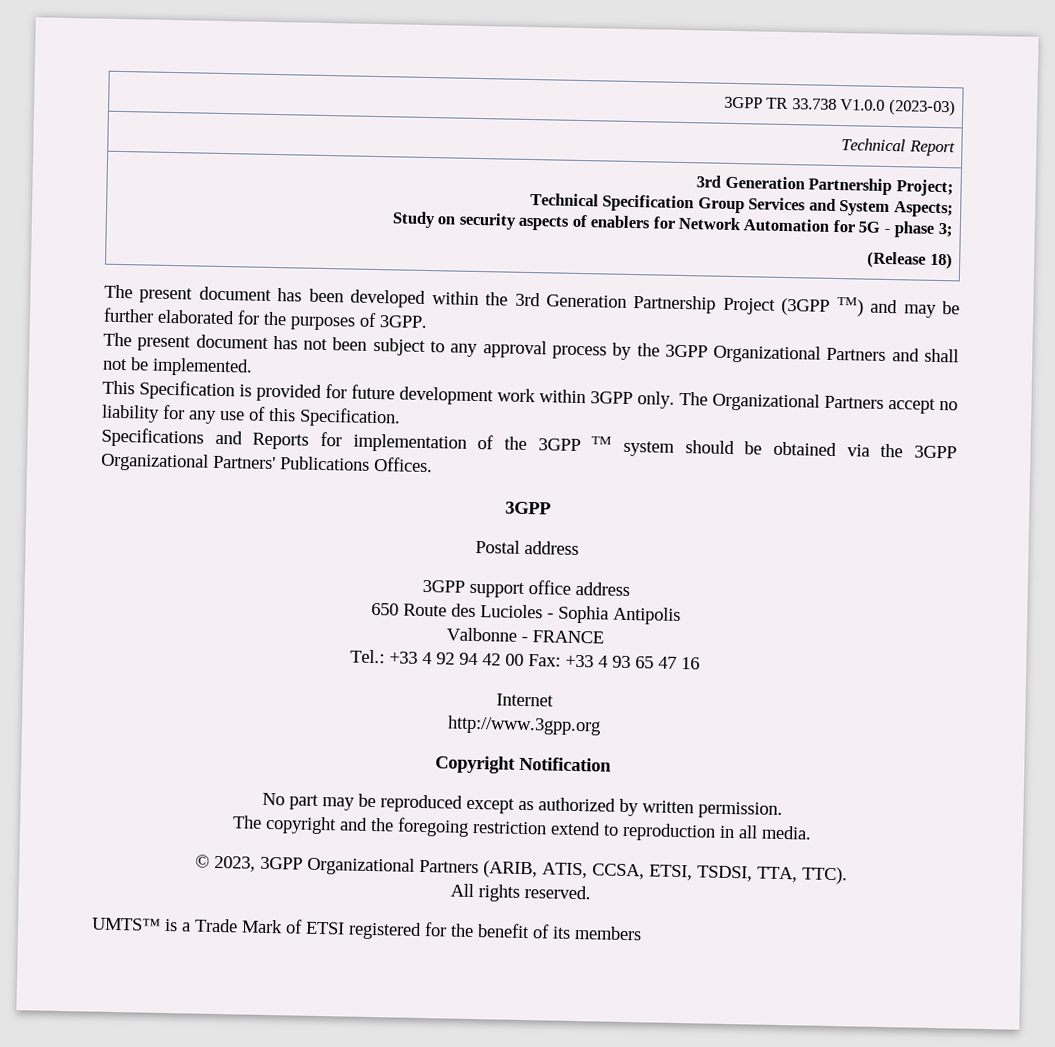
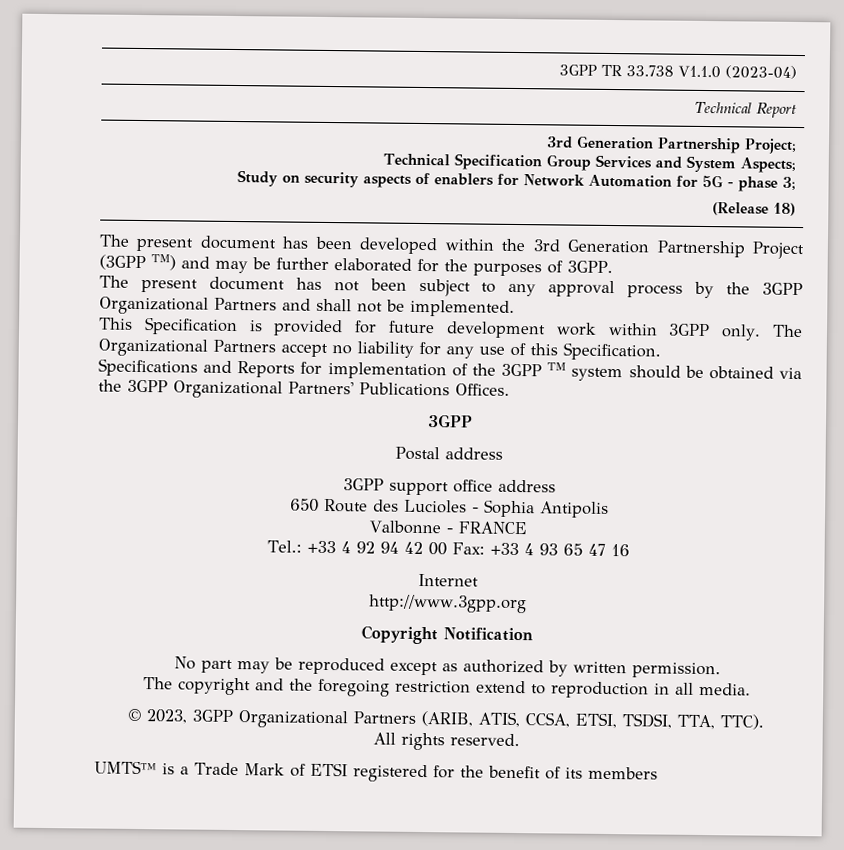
- 3GPP TR 33.738 V1.0.0 (2023-03)
+ 3GPP TR 33.738 V1.1.0 (2023-04)

